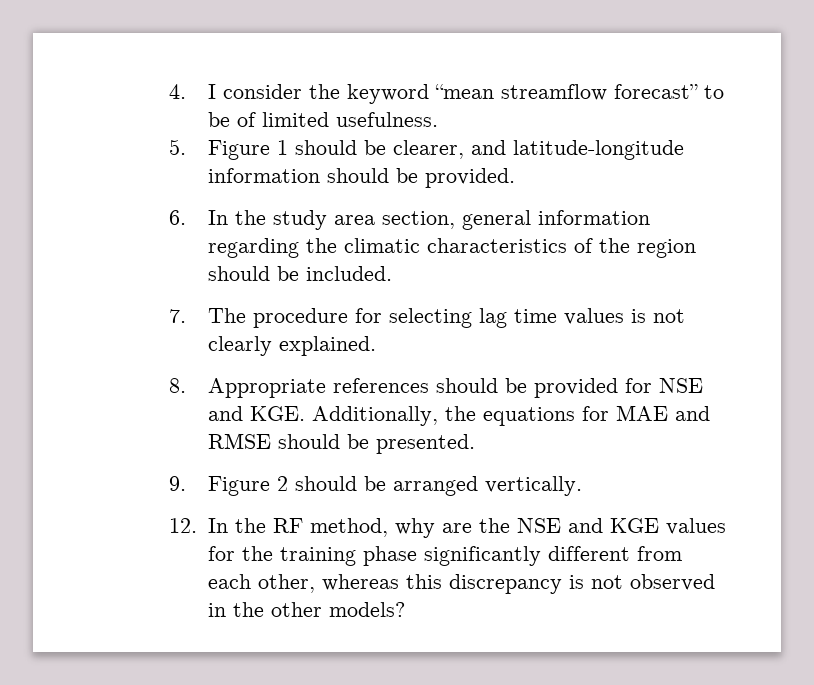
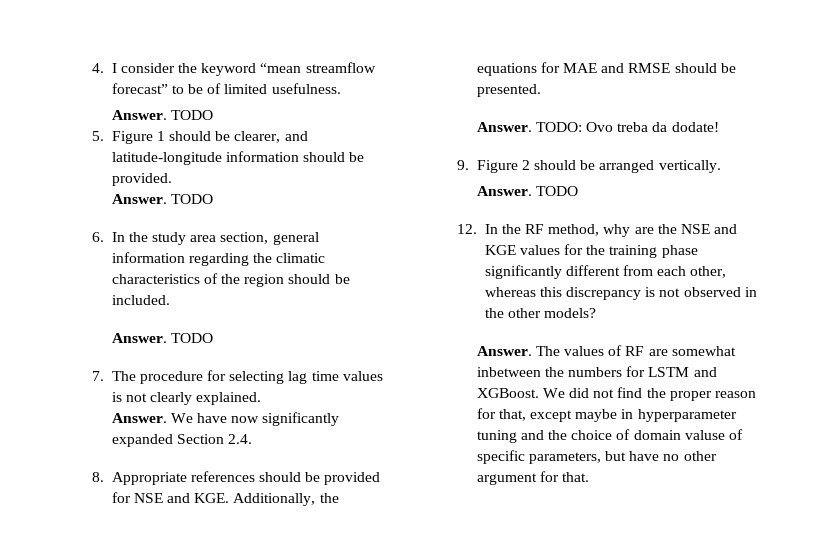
  4. I consider the keyword “mean streamflow forecast” to be of limited usefulness.
+ Answer. TODO
  5. Figure 1 should be clearer, and latitude-longitude information should be provided.
+ Answer. TODO
  6. In the study area section, general information regarding the climatic characteristics of the region should be included.
+ Answer. TODO
+ Answer. We have now significantly expanded Section 2.4.
+ Answer. TODO: Ovo treba da dodate!
  9. Figure 2 should be arranged vertically.
+ Answer. TODO
+ Answer. The values of RF are somewhat inbetween the numbers for LSTM and XGBoost. We did not find the proper reason for that, except maybe in hyperparameter tuning and the choice of domain valuse of specific parameters, but have no other argument for that.

